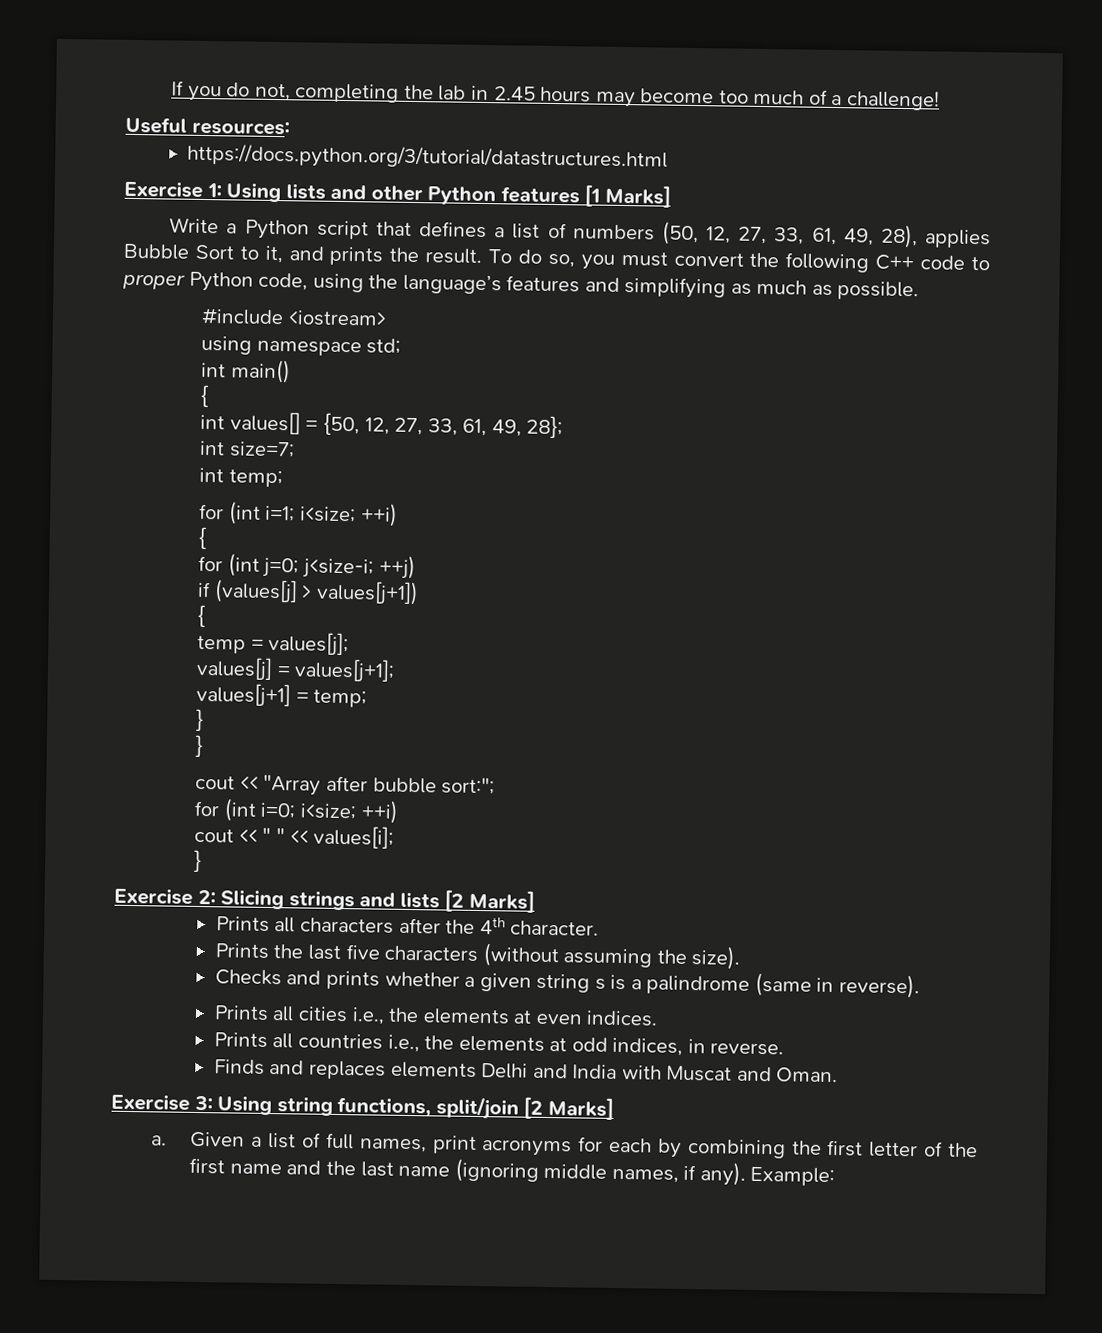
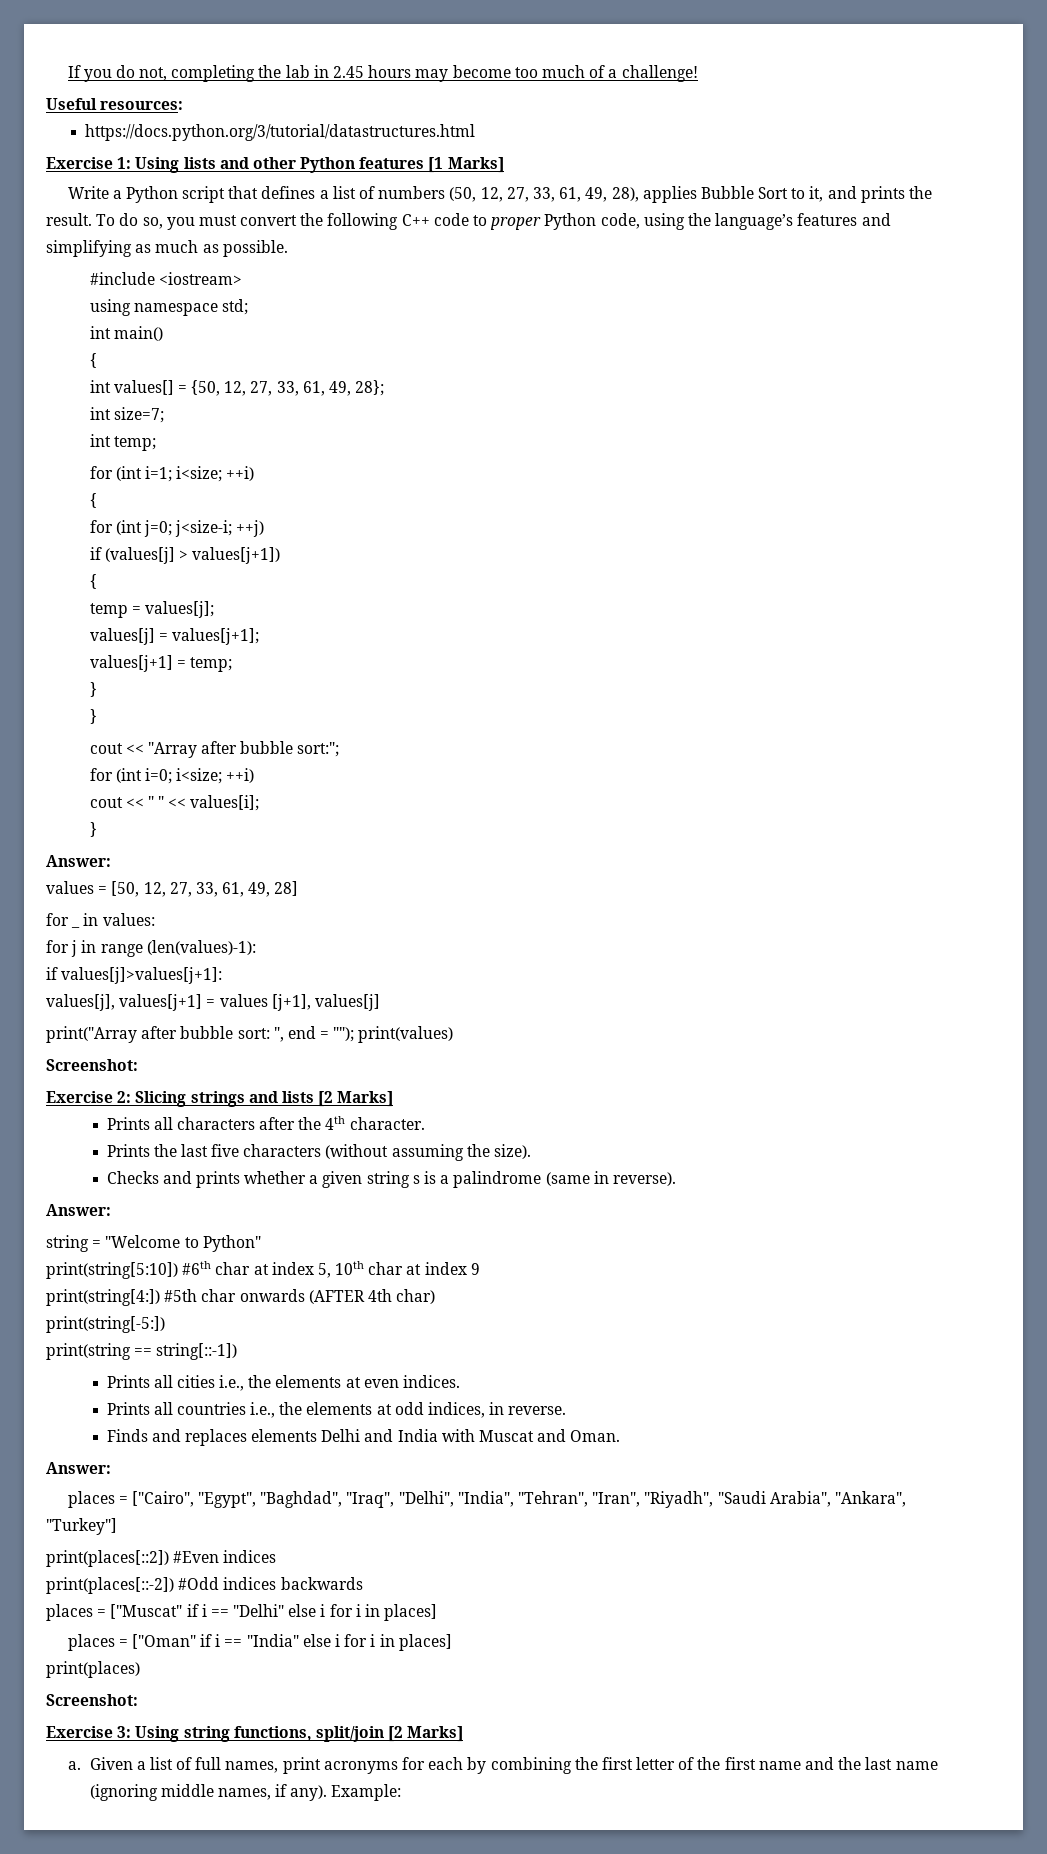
  cout << " " << values[i];
  }
+ Answer:
+ values = [50, 12, 27, 33, 61, 49, 28]
+ for _ in values:
+ for j in range (len(values)-1):
+ if values[j]>values[j+1]:
+ values[j], values[j+1] = values [j+1], values[j]
+ print("Array after bubble sort: ", end = ""); print(values)
+ Screenshot:
  Checks and prints whether a given string s is a palindrome (same in reverse).
+ Answer:
+ string = "Welcome to Python"
+ print(string[5:10]) #6th char at index 5, 10th char at index 9
+ print(string[4:]) #5th char onwards (AFTER 4th char)
+ print(string[-5:])
+ print(string == string[::-1])
  Finds and replaces elements Delhi and India with Muscat and Oman.
+ Answer:
+ places = ["Cairo", "Egypt", "Baghdad", "Iraq", "Delhi", "India", "Tehran", "Iran", "Riyadh", "Saudi Arabia", "Ankara", "Turkey"]
+ print(places[::2]) #Even indices
+ print(places[::-2]) #Odd indices backwards
+ places = ["Muscat" if i == "Delhi" else i for i in places]
+ places = ["Oman" if i == "India" else i for i in places]
+ print(places)
+ Screenshot:

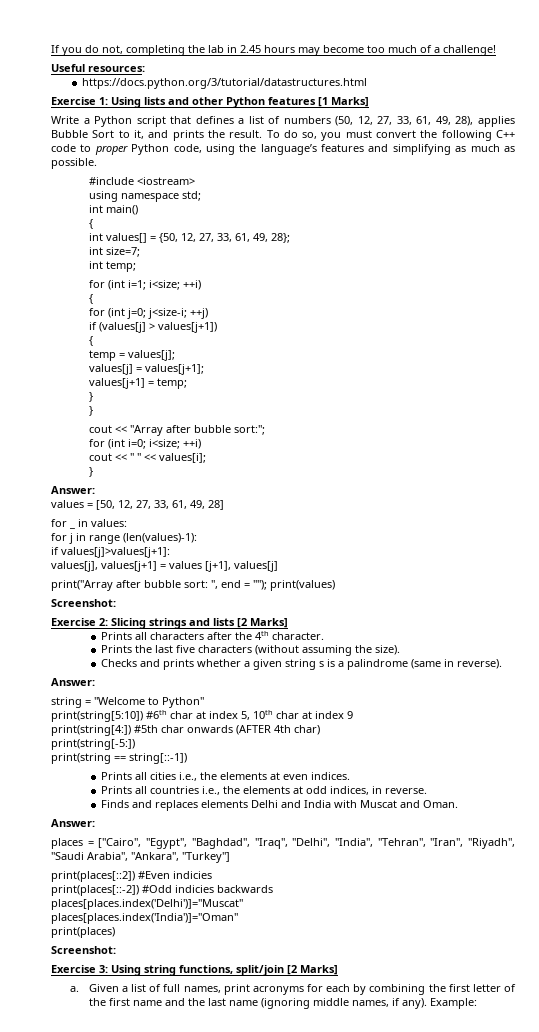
- print(places[::2]) #Even indices
+ print(places[::2]) #Even indicies
- print(places[::-2]) #Odd indices backwards
+ print(places[::-2]) #Odd indicies backwards
- places = ["Muscat" if i == "Delhi" else i for i in places]
- places = ["Oman" if i == "India" else i for i in places]
+ places[places.index('Delhi')]="Muscat"
+ places[places.index('India')]="Oman"

